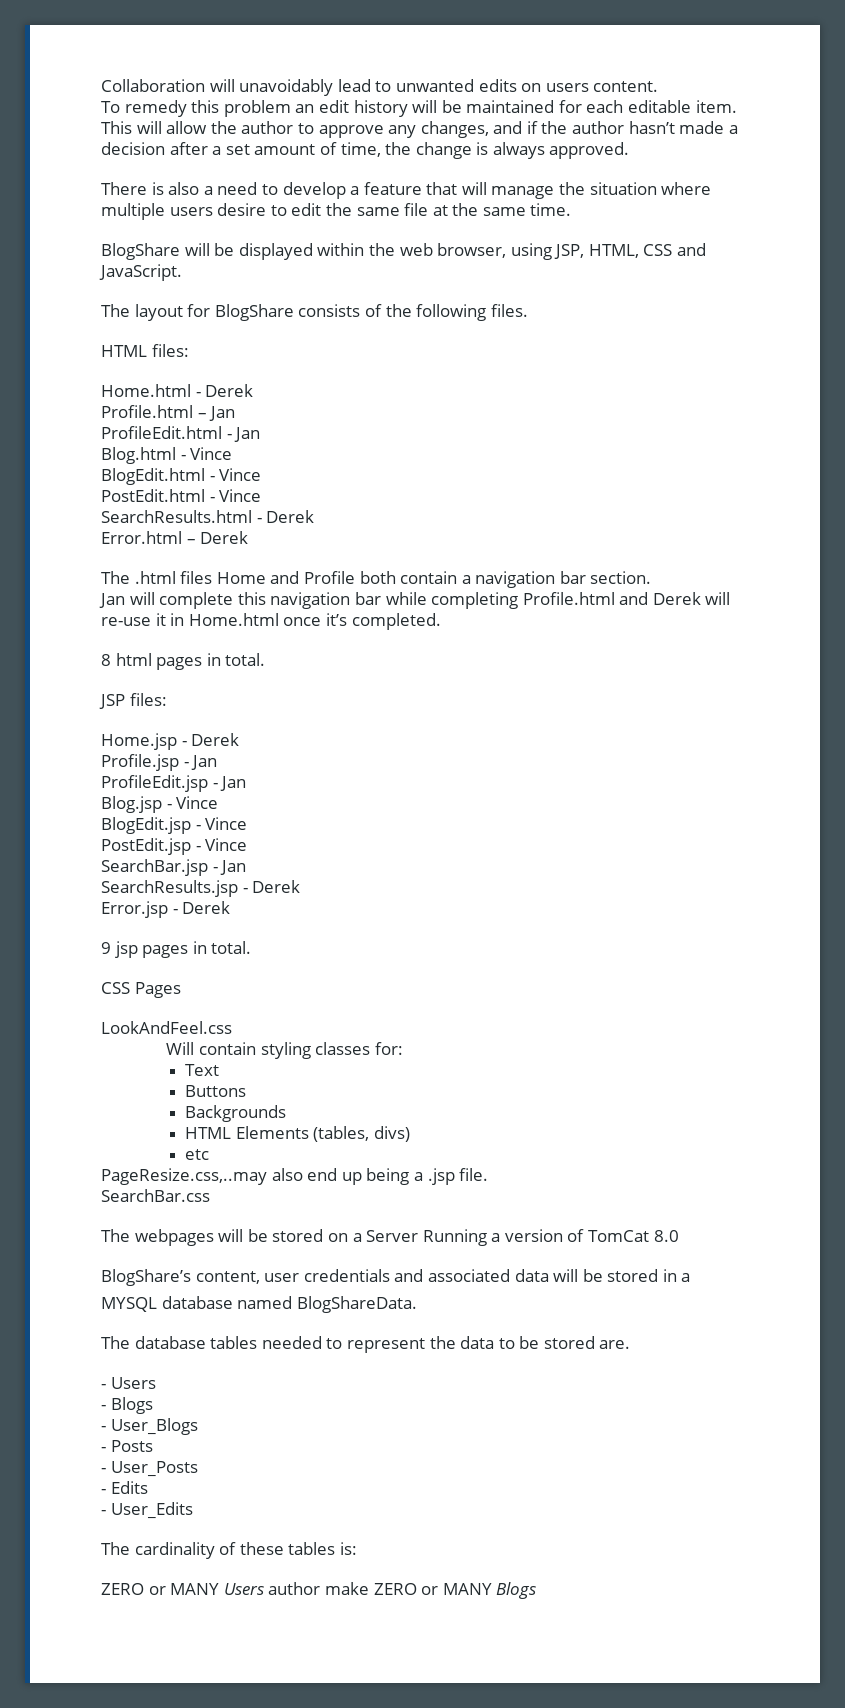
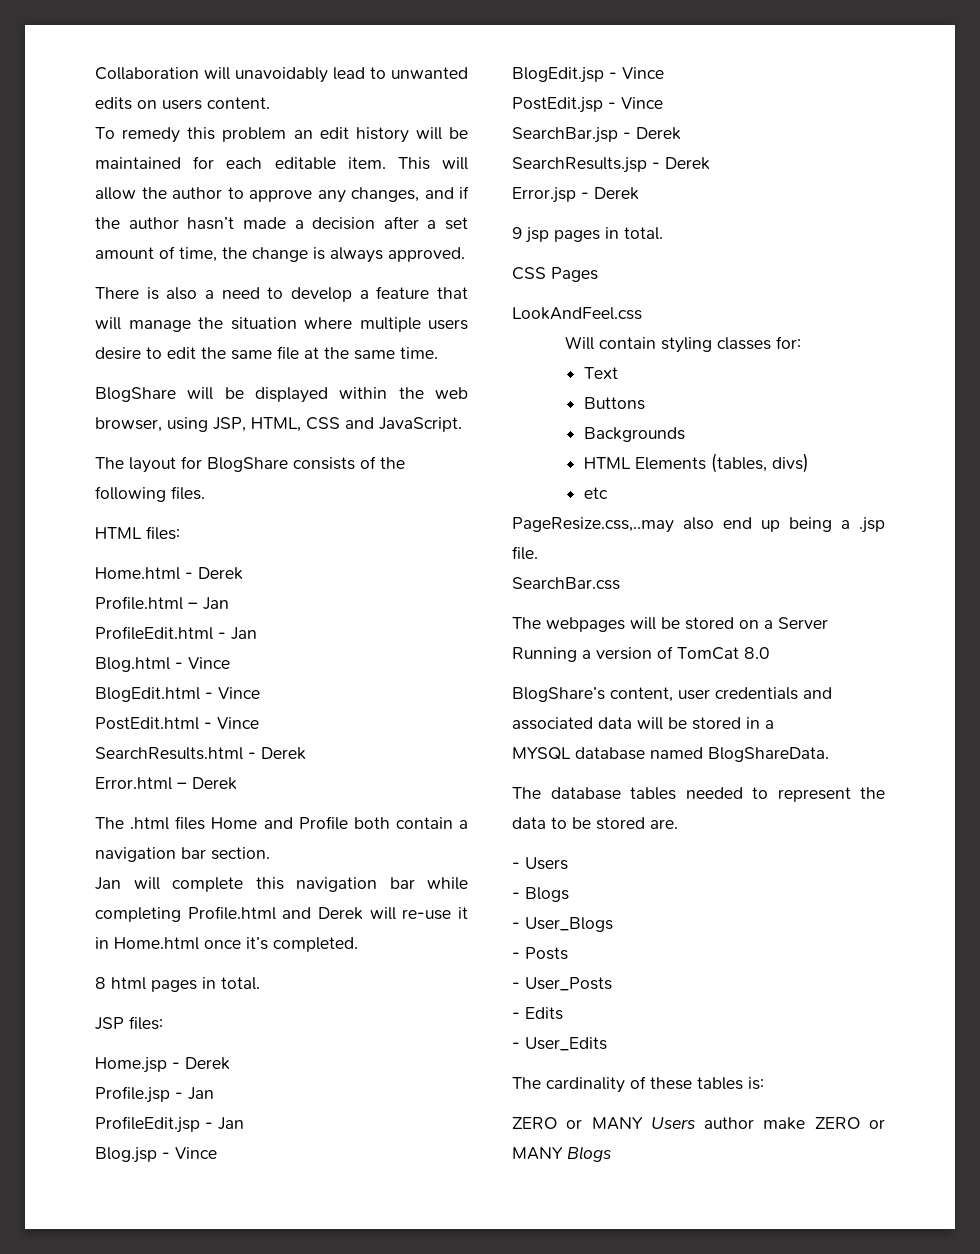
- SearchBar.jsp - Jan
+ SearchBar.jsp - Derek

